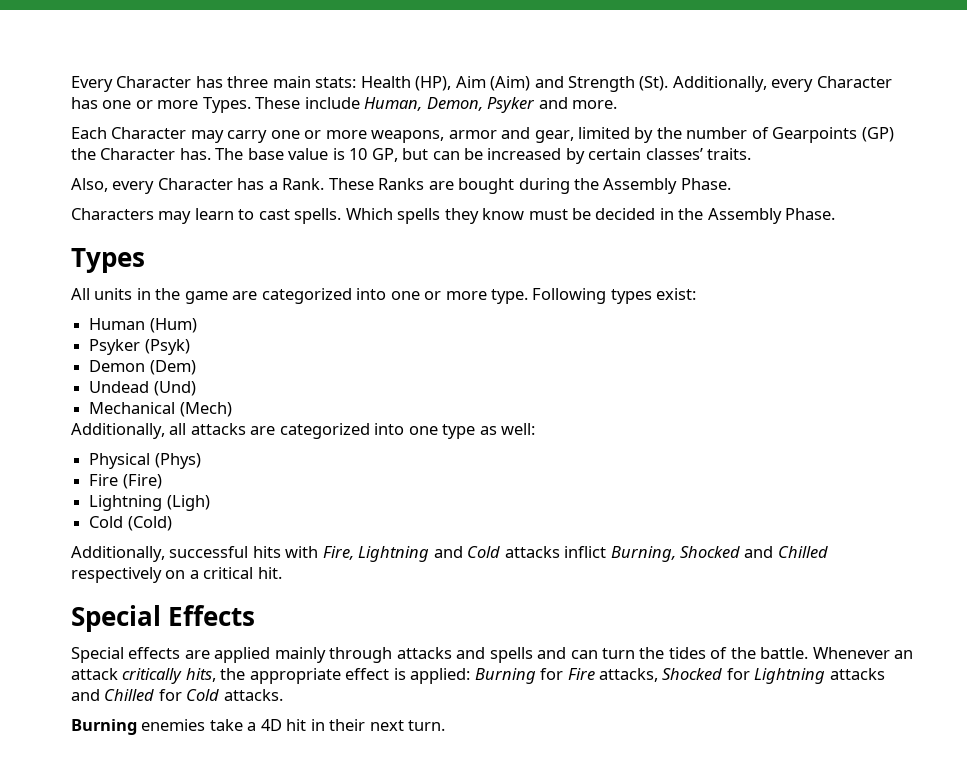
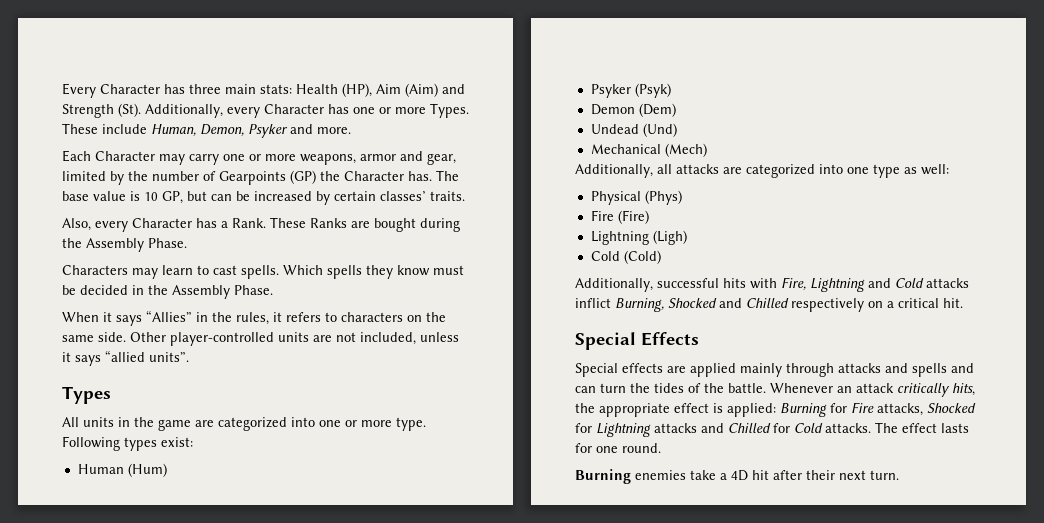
+ When it says “Allies” in the rules, it refers to characters on the same side. Other player-controlled units are not included, unless it says “allied units”.
+ The effect lasts for one round.
- Burning enemies take a 4D hit in their next turn.
+ Burning enemies take a 4D hit after their next turn.

